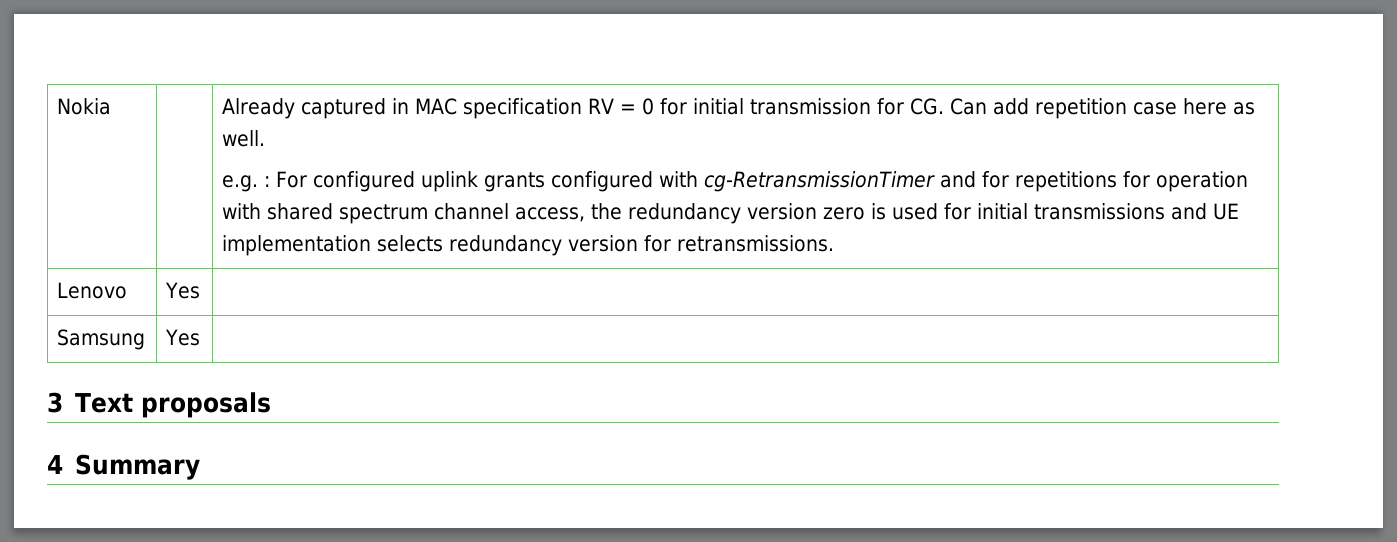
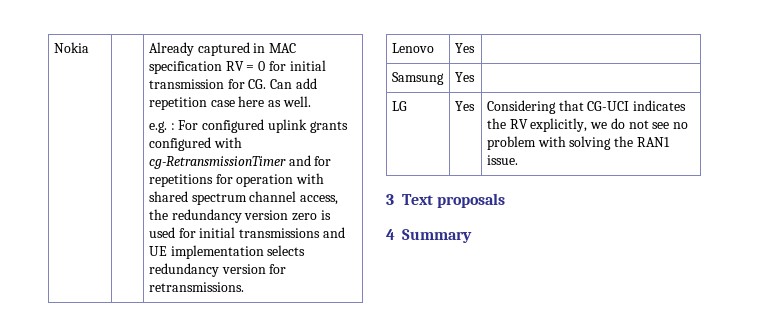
+ LG | Yes | Considering that CG-UCI indicates the RV explicitly, we do not see no problem with solving the RAN1 issue.

